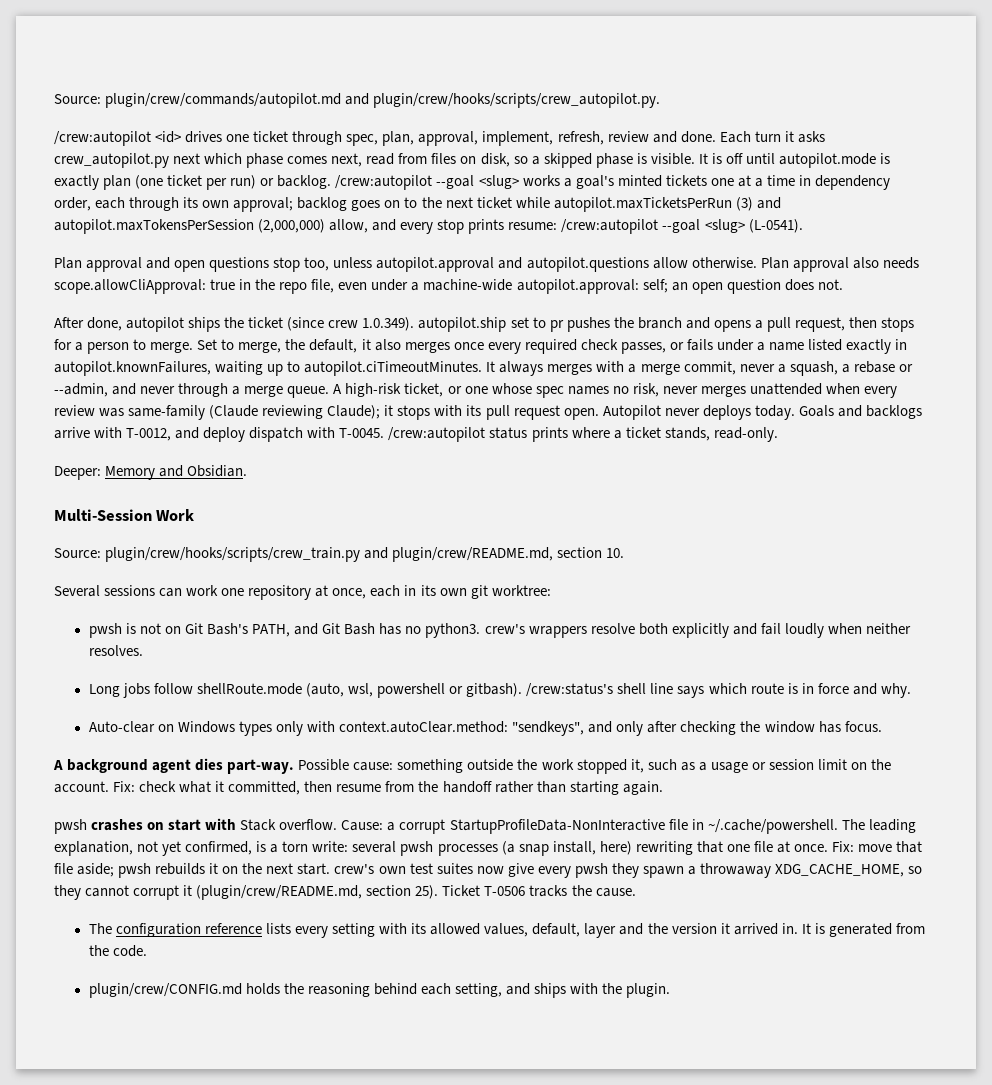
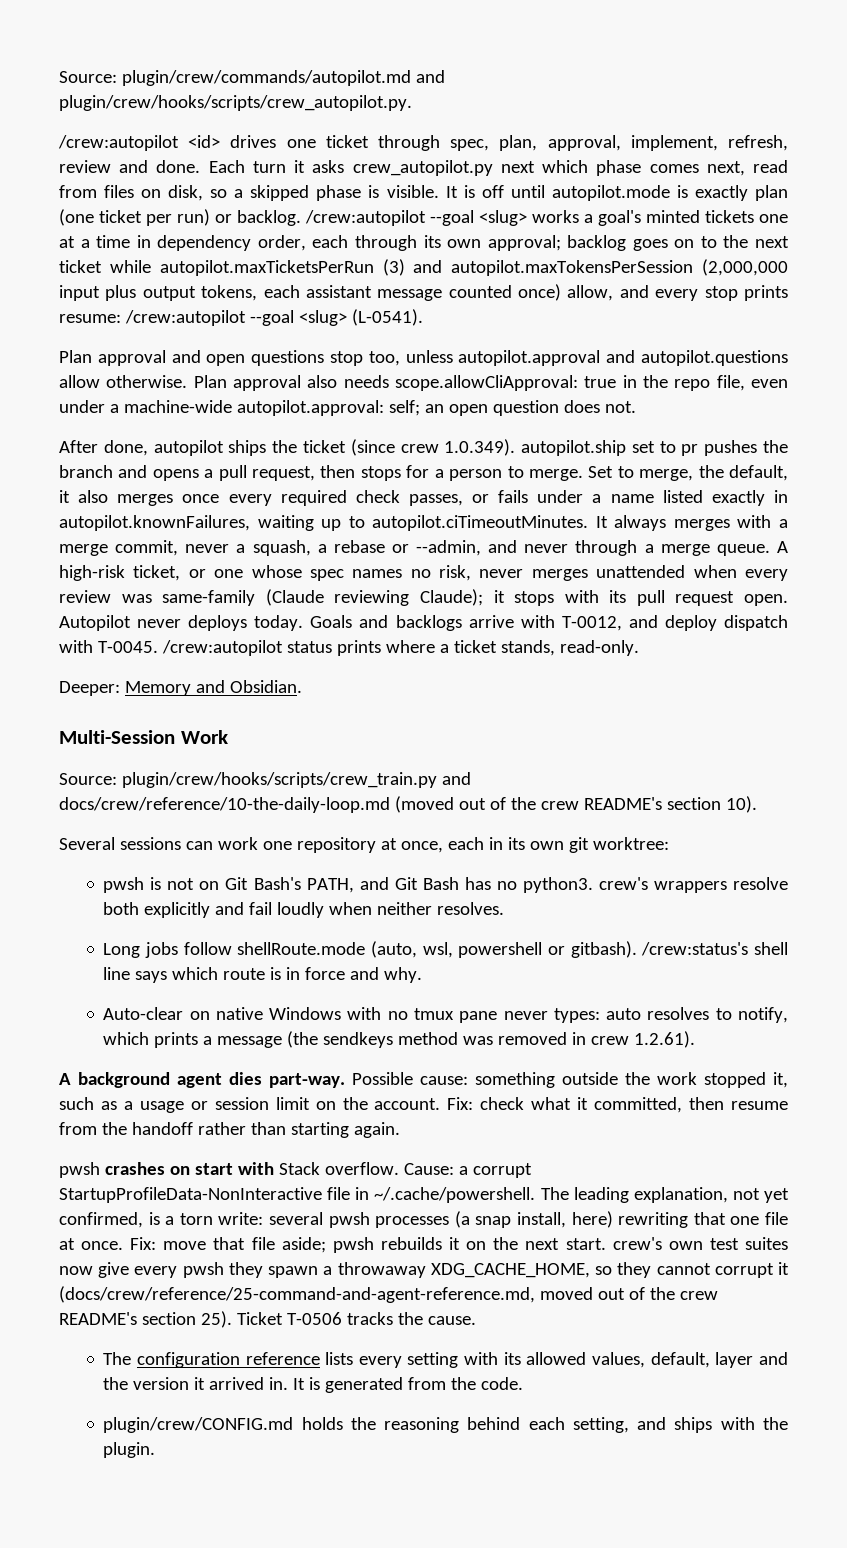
- /crew:autopilot --goal <slug> works a goal's minted tickets one at a time in dependency order, each through its own approval; backlog goes on to the next ticket while autopilot.maxTicketsPerRun (3) and autopilot.maxTokensPerSession (2,000,000) allow, and every stop prints resume: /crew:autopilot --goal <slug> (L-0541).
+ /crew:autopilot --goal <slug> works a goal's minted tickets one at a time in dependency order, each through its own approval; backlog goes on to the next ticket while autopilot.maxTicketsPerRun (3) and autopilot.maxTokensPerSession (2,000,000 input plus output tokens, each assistant message counted once) allow, and every stop prints resume: /crew:autopilot --goal <slug> (L-0541).
- Source: plugin/crew/hooks/scripts/crew_train.py and plugin/crew/README.md, section 10.
+ Source: plugin/crew/hooks/scripts/crew_train.py and docs/crew/reference/10-the-daily-loop.md (moved out of the crew README's section 10).
- Auto-clear on Windows types only with context.autoClear.method: "sendkeys", and only after checking the window has focus.
+ Auto-clear on native Windows with no tmux pane never types: auto resolves to notify, which prints a message (the sendkeys method was removed in crew 1.2.61).
- Fix: move that file aside; pwsh rebuilds it on the next start. crew's own test suites now give every pwsh they spawn a throwaway XDG_CACHE_HOME, so they cannot corrupt it (plugin/crew/README.md, section 25).
+ Fix: move that file aside; pwsh rebuilds it on the next start. crew's own test suites now give every pwsh they spawn a throwaway XDG_CACHE_HOME, so they cannot corrupt it (docs/crew/reference/25-command-and-agent-reference.md, moved out of the crew README's section 25).

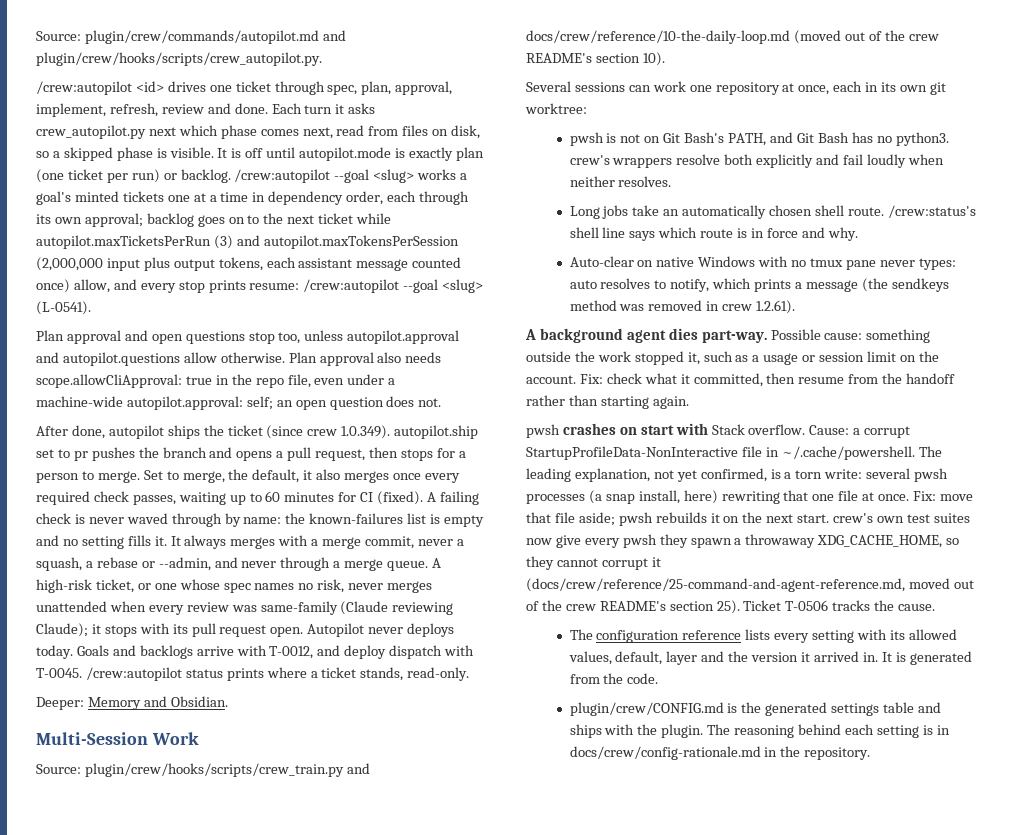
- Set to merge, the default, it also merges once every required check passes, or fails under a name listed exactly in autopilot.knownFailures, waiting up to autopilot.ciTimeoutMinutes. It always merges with a merge commit, never a squash, a rebase or --admin, and never through a merge queue.
+ Set to merge, the default, it also merges once every required check passes, waiting up to 60 minutes for CI (fixed). A failing check is never waved through by name: the known-failures list is empty and no setting fills it. It always merges with a merge commit, never a squash, a rebase or --admin, and never through a merge queue.
- Long jobs follow shellRoute.mode (auto, wsl, powershell or gitbash).
+ Long jobs take an automatically chosen shell route.
- plugin/crew/CONFIG.md holds the reasoning behind each setting, and ships with the plugin.
+ plugin/crew/CONFIG.md is the generated settings table and ships with the plugin.
+ The reasoning behind each setting is in docs/crew/config-rationale.md in the repository.

